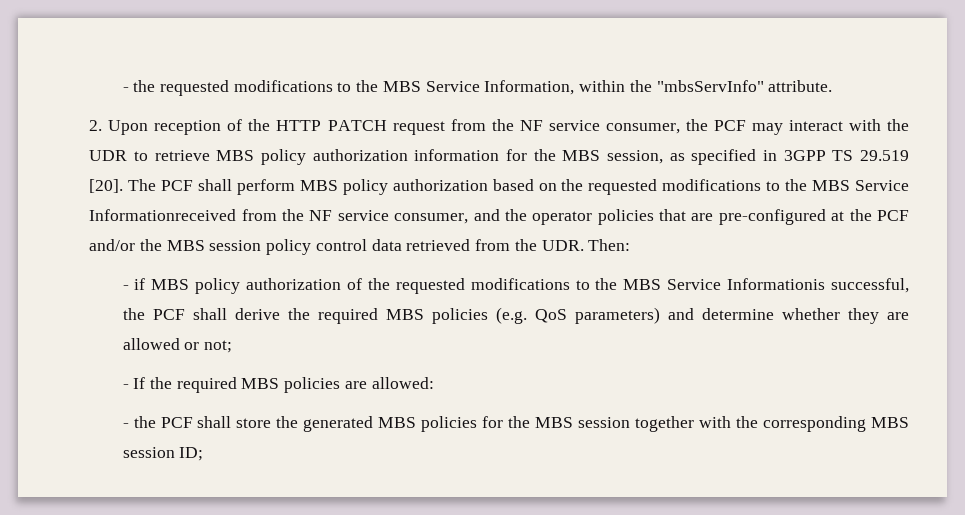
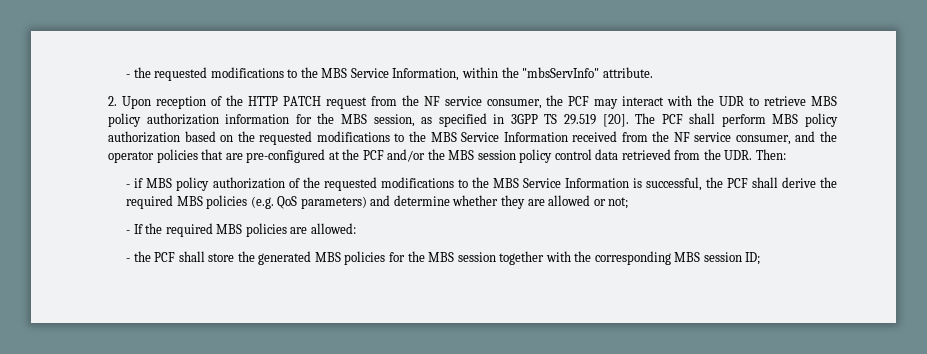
- The PCF shall perform MBS policy authorization based on the requested modifications to the MBS Service Informationreceived from the NF service consumer, and the operator policies that are pre-configured at the PCF and/or the MBS session policy control data retrieved from the UDR. Then:
+ The PCF shall perform MBS policy authorization based on the requested modifications to the MBS Service Information received from the NF service consumer, and the operator policies that are pre-configured at the PCF and/or the MBS session policy control data retrieved from the UDR. Then:
- - if MBS policy authorization of the requested modifications to the MBS Service Informationis successful, the PCF shall derive the required MBS policies (e.g. QoS parameters) and determine whether they are allowed or not;
+ - if MBS policy authorization of the requested modifications to the MBS Service Information is successful, the PCF shall derive the required MBS policies (e.g. QoS parameters) and determine whether they are allowed or not;

